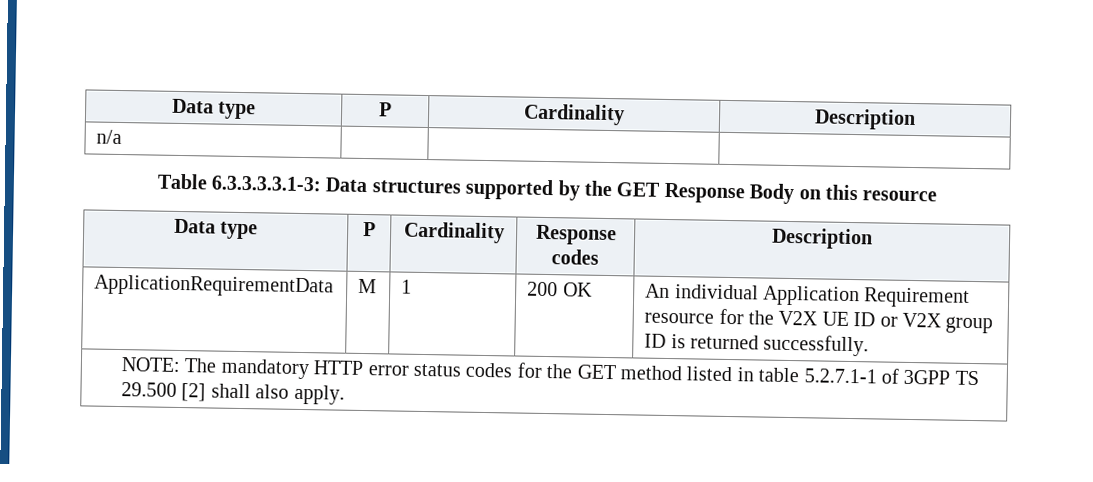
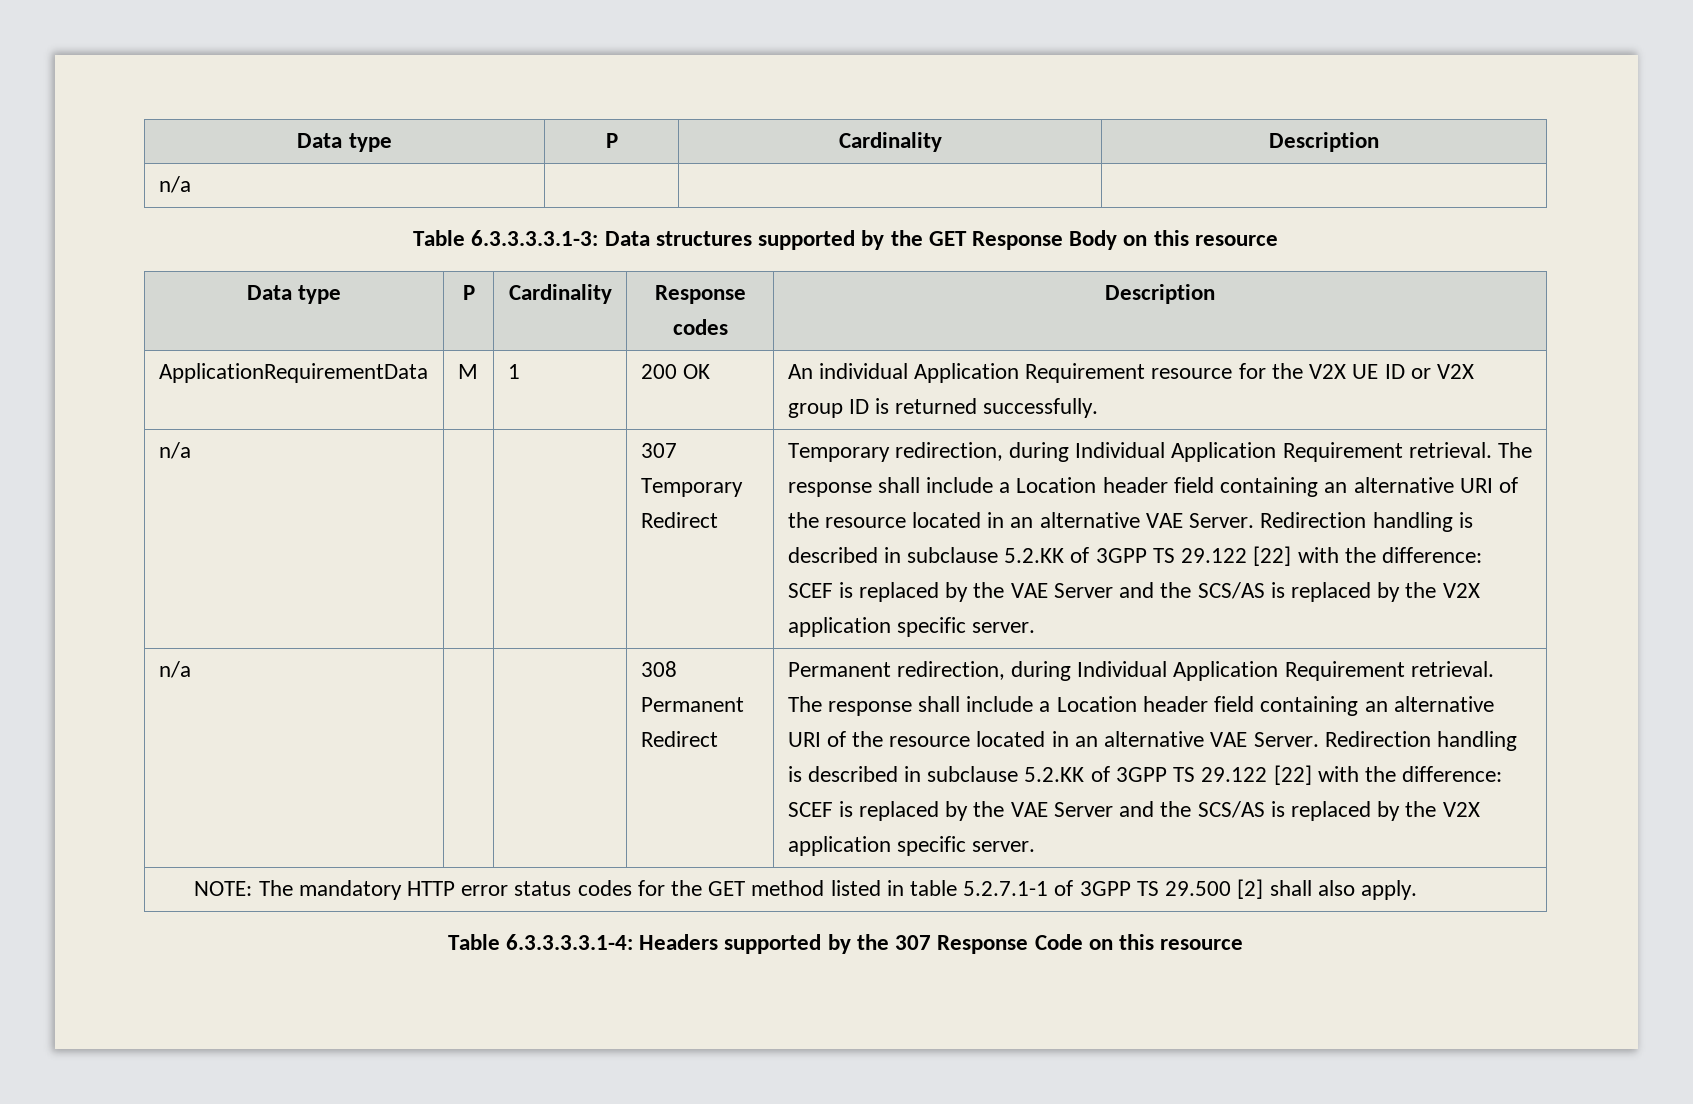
+ n/a | | | 307 Temporary Redirect | Temporary redirection, during Individual Application Requirement retrieval. The response shall include a Location header field containing an alternative URI of the resource located in an alternative VAE Server. Redirection handling is described in subclause 5.2.KK of 3GPP TS 29.122 [22] with the difference: SCEF is replaced by the VAE Server and the SCS/AS is replaced by the V2X application specific server.
+ n/a | | | 308 Permanent Redirect | Permanent redirection, during Individual Application Requirement retrieval. The response shall include a Location header field containing an alternative URI of the resource located in an alternative VAE Server. Redirection handling is described in subclause 5.2.KK of 3GPP TS 29.122 [22] with the difference: SCEF is replaced by the VAE Server and the SCS/AS is replaced by the V2X application specific server.
+ Table 6.3.3.3.3.1-4: Headers supported by the 307 Response Code on this resource

